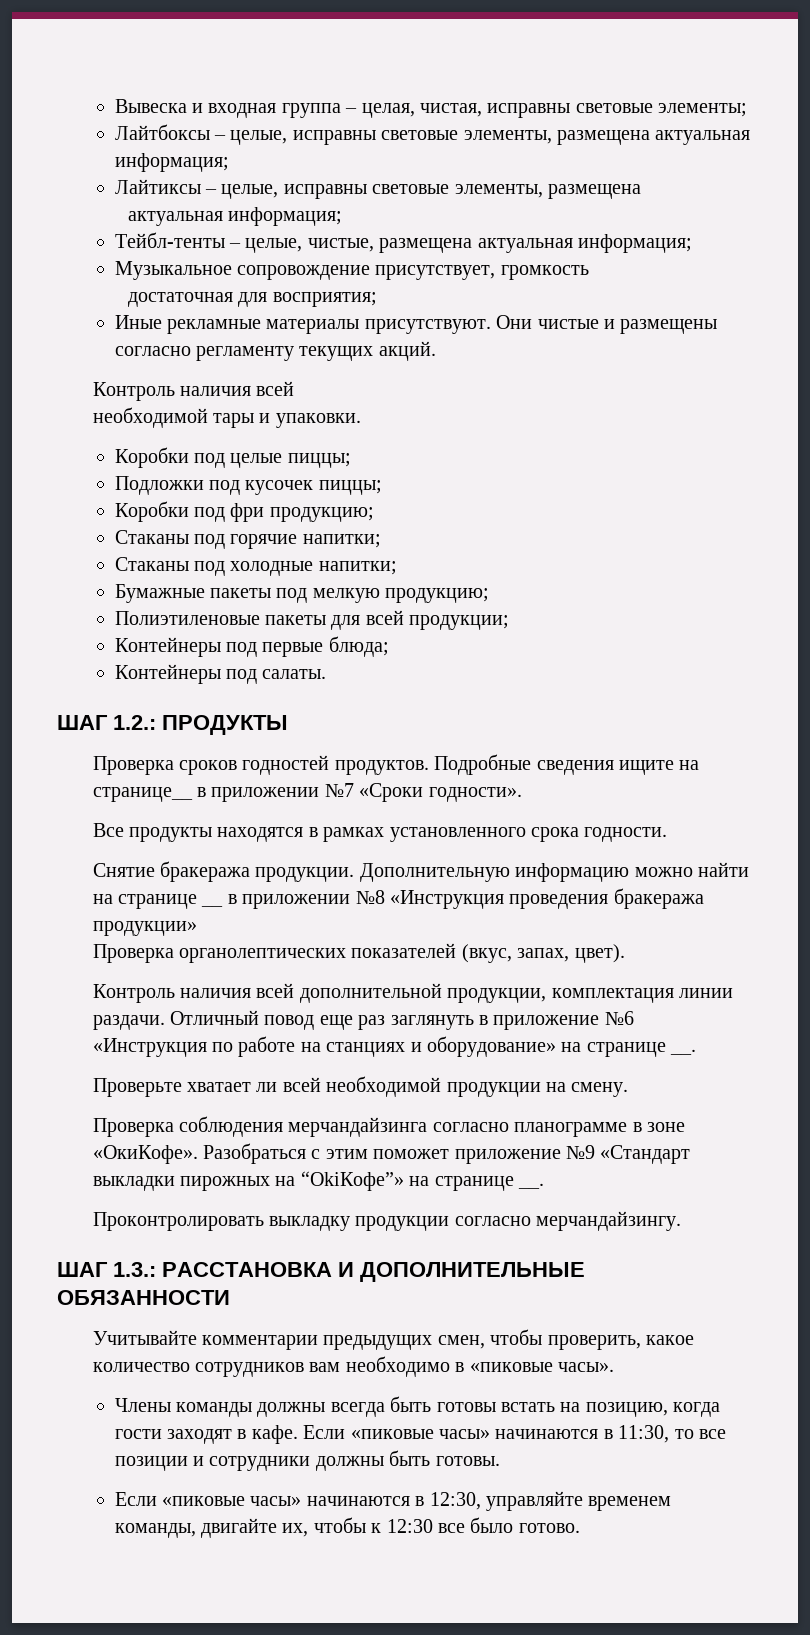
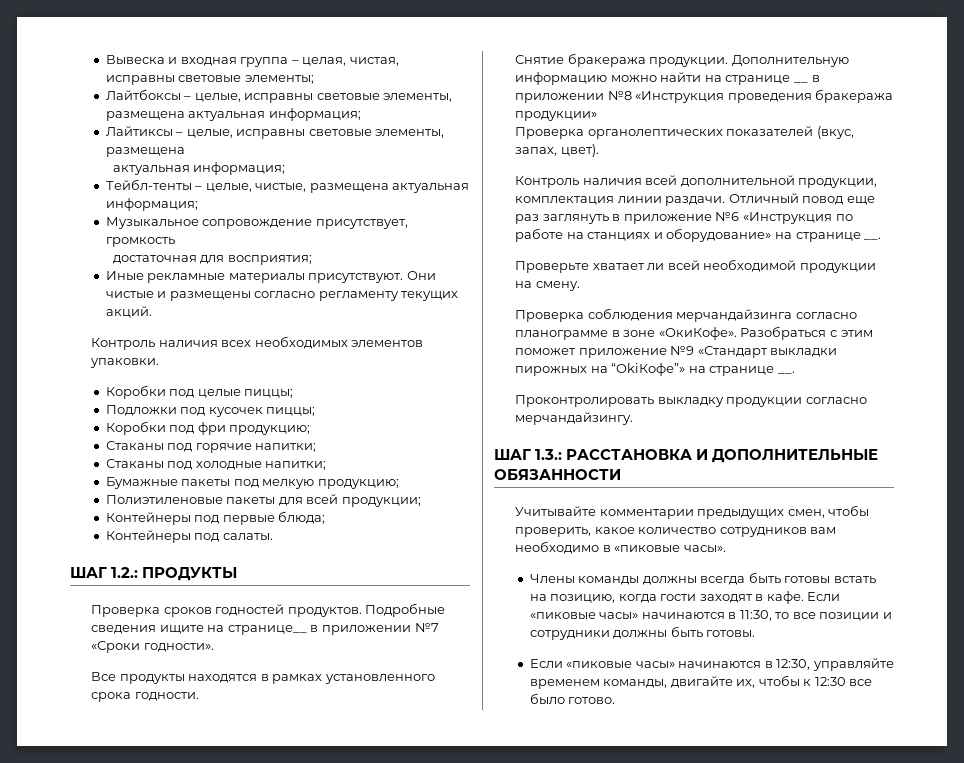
  Они чистые и размещены согласно регламенту текущих акций.
- Контроль наличия всей
- необходимой тары и упаковки.
+ Контроль наличия всех необходимых элементов упаковки.

